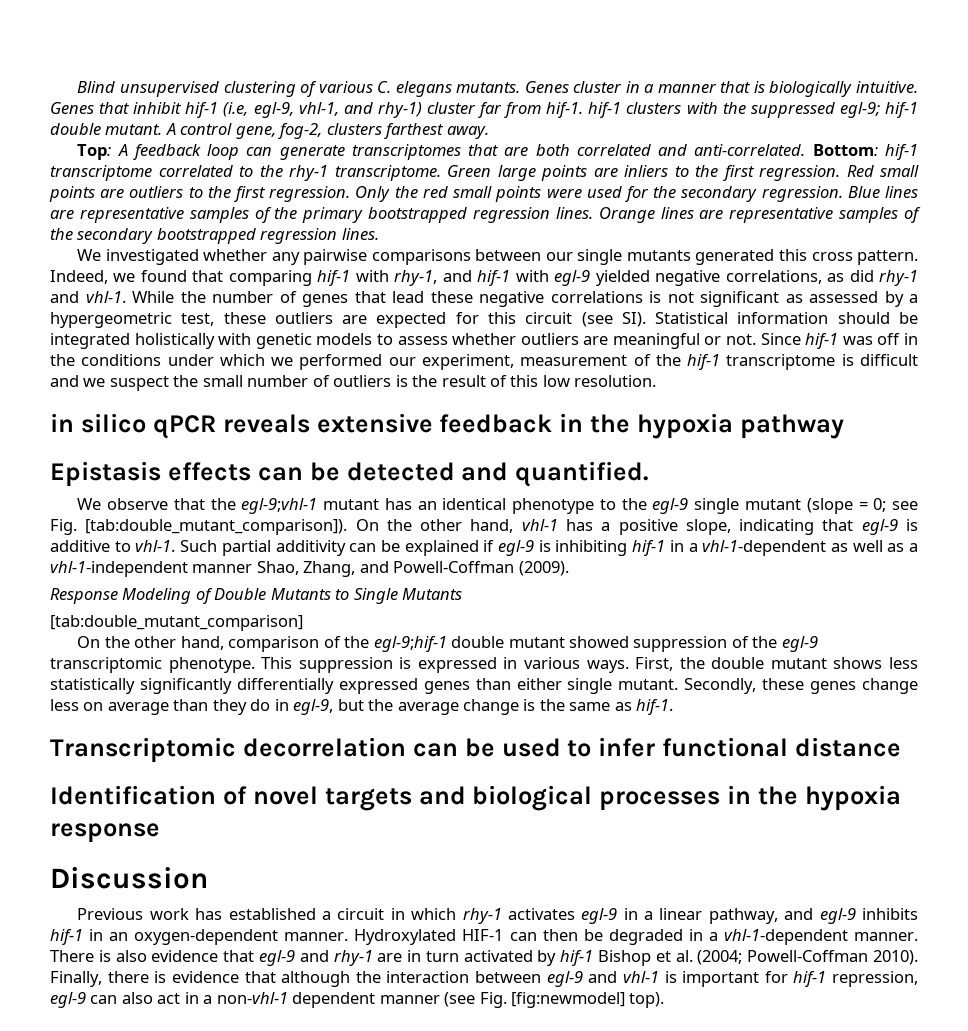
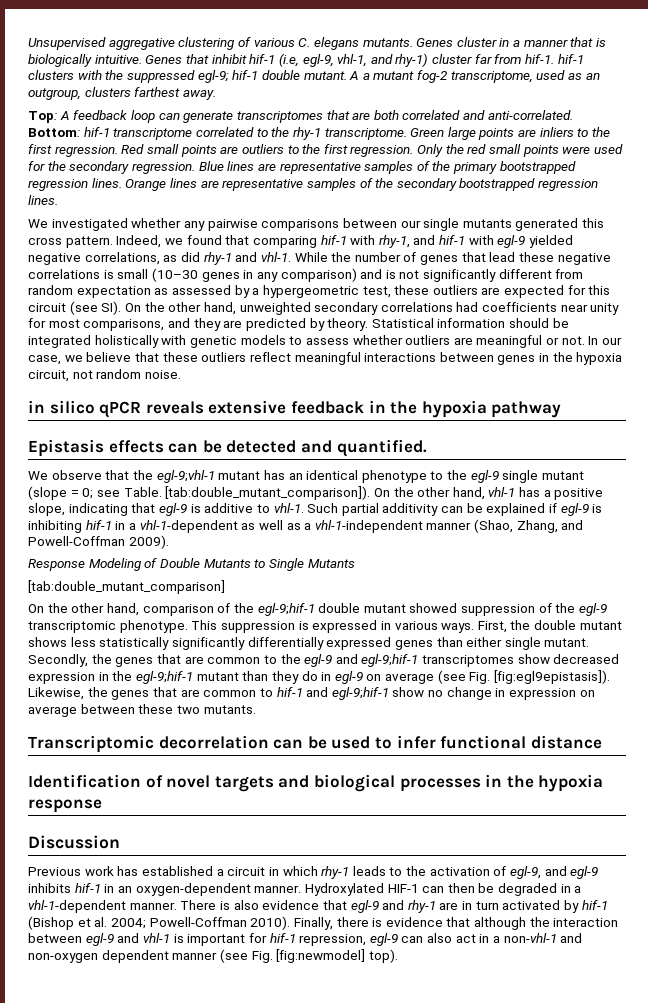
- Blind unsupervised clustering of various C. elegans mutants.
+ Unsupervised aggregative clustering of various C. elegans mutants.
- A control gene, fog-2, clusters farthest away.
+ A a mutant fog-2 transcriptome, used as an outgroup, clusters farthest away.
- While the number of genes that lead these negative correlations is not significant as assessed by a hypergeometric test, these outliers are expected for this circuit (see SI). Statistical information should be integrated holistically with genetic models to assess whether outliers are meaningful or not.
+ While the number of genes that lead these negative correlations is small (10–30 genes in any comparison) and is not significantly different from random expectation as assessed by a hypergeometric test, these outliers are expected for this circuit (see SI). On the other hand, unweighted secondary correlations had coefficients near unity for most comparisons, and they are predicted by theory. Statistical information should be integrated holistically with genetic models to assess whether outliers are meaningful or not.
- Since hif-1 was off in the conditions under which we performed our experiment, measurement of the hif-1 transcriptome is difficult and we suspect the small number of outliers is the result of this low resolution.
+ In our case, we believe that these outliers reflect meaningful interactions between genes in the hypoxia circuit, not random noise.
- We observe that the egl-9;vhl-1 mutant has an identical phenotype to the egl-9 single mutant (slope = 0; see Fig. [tab:double_mutant_comparison]).
+ We observe that the egl-9;vhl-1 mutant has an identical phenotype to the egl-9 single mutant (slope = 0; see Table. [tab:double_mutant_comparison]).
- Such partial additivity can be explained if egl-9 is inhibiting hif-1 in a vhl-1-dependent as well as a vhl-1-independent manner Shao, Zhang, and Powell-Coffman (2009).
+ Such partial additivity can be explained if egl-9 is inhibiting hif-1 in a vhl-1-dependent as well as a vhl-1-independent manner (Shao, Zhang, and Powell-Coffman 2009).
- Secondly, these genes change less on average than they do in egl-9, but the average change is the same as hif-1.
+ Secondly, the genes that are common to the egl-9 and egl-9;hif-1 transcriptomes show decreased expression in the egl-9;hif-1 mutant than they do in egl-9 on average (see Fig. [fig:egl9epistasis]). Likewise, the genes that are common to hif-1 and egl-9;hif-1 show no change in expression on average between these two mutants.
- Previous work has established a circuit in which rhy-1 activates egl-9 in a linear pathway, and egl-9 inhibits hif-1 in an oxygen-dependent manner.
+ Previous work has established a circuit in which rhy-1 leads to the activation of egl-9, and egl-9 inhibits hif-1 in an oxygen-dependent manner.
- There is also evidence that egl-9 and rhy-1 are in turn activated by hif-1 Bishop et al. (2004; Powell-Coffman 2010).
+ There is also evidence that egl-9 and rhy-1 are in turn activated by hif-1 (Bishop et al. 2004; Powell-Coffman 2010).
- Finally, there is evidence that although the interaction between egl-9 and vhl-1 is important for hif-1 repression, egl-9 can also act in a non-vhl-1 dependent manner (see Fig. [fig:newmodel] top).
+ Finally, there is evidence that although the interaction between egl-9 and vhl-1 is important for hif-1 repression, egl-9 can also act in a non-vhl-1 and non-oxygen dependent manner (see Fig. [fig:newmodel] top).

